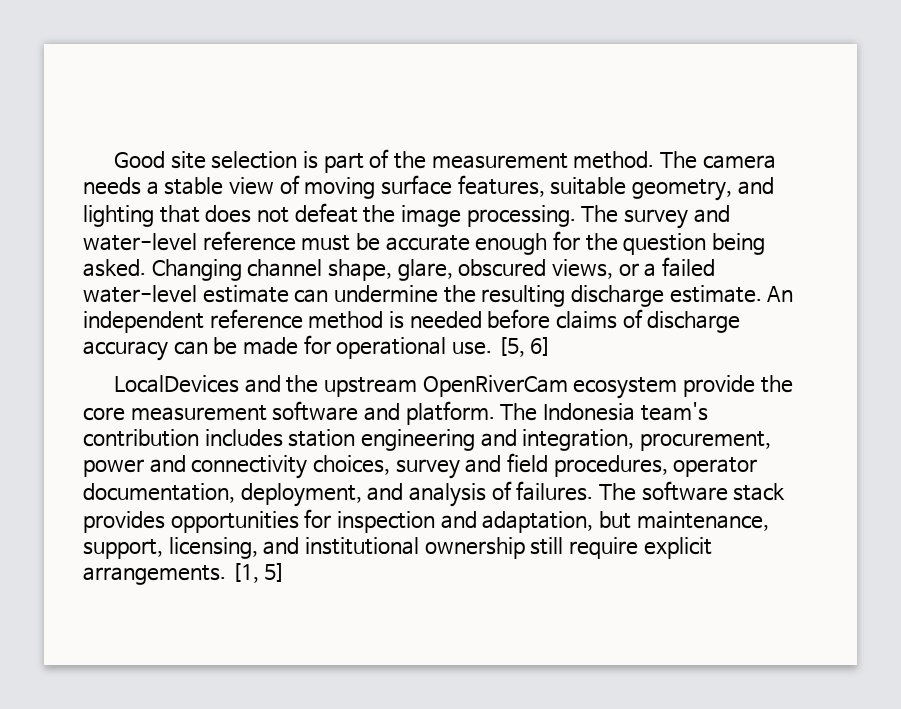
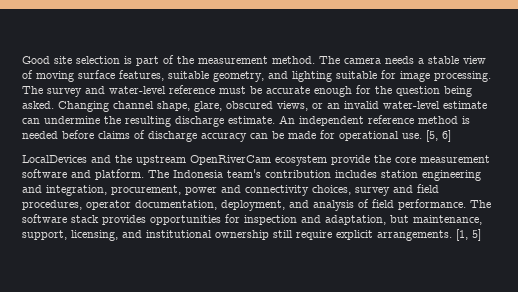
- The camera needs a stable view of moving surface features, suitable geometry, and lighting that does not defeat the image processing.
+ The camera needs a stable view of moving surface features, suitable geometry, and lighting suitable for image processing.
- Changing channel shape, glare, obscured views, or a failed water-level estimate can undermine the resulting discharge estimate.
+ Changing channel shape, glare, obscured views, or an invalid water-level estimate can undermine the resulting discharge estimate.
- The Indonesia team's contribution includes station engineering and integration, procurement, power and connectivity choices, survey and field procedures, operator documentation, deployment, and analysis of failures.
+ The Indonesia team's contribution includes station engineering and integration, procurement, power and connectivity choices, survey and field procedures, operator documentation, deployment, and analysis of field performance.

